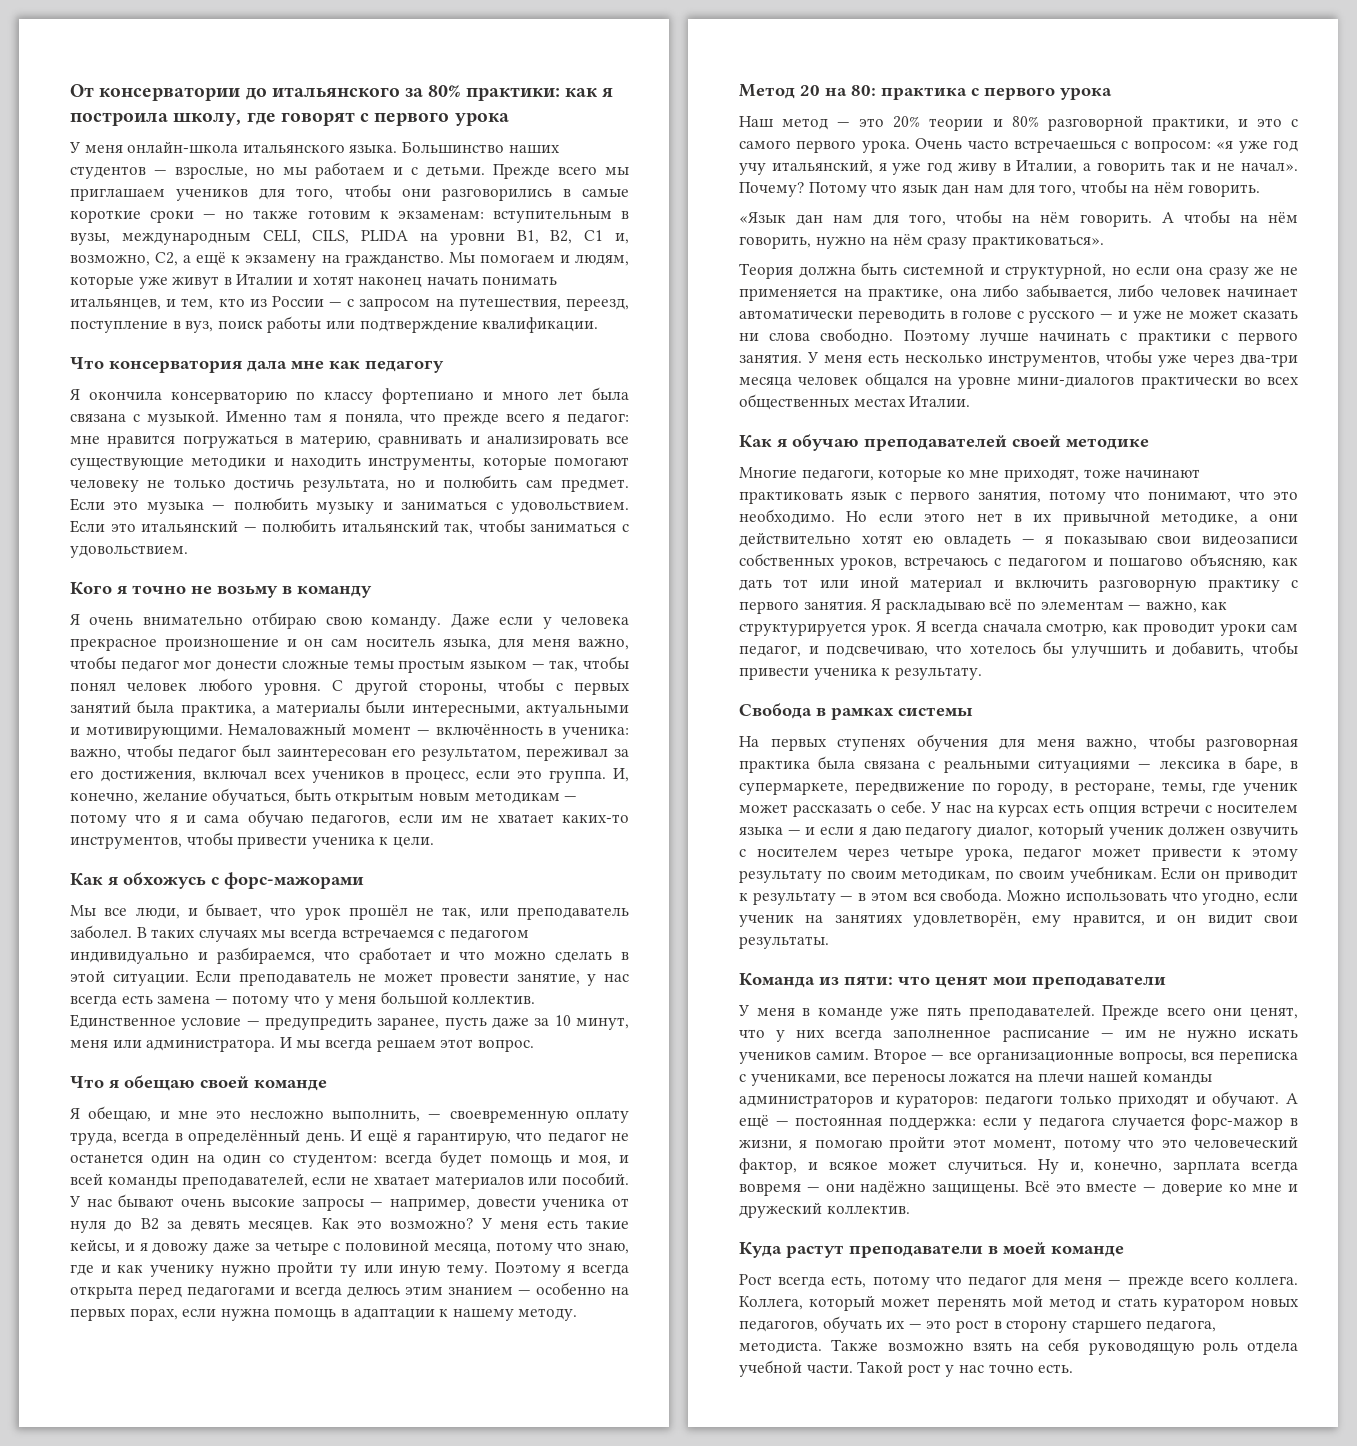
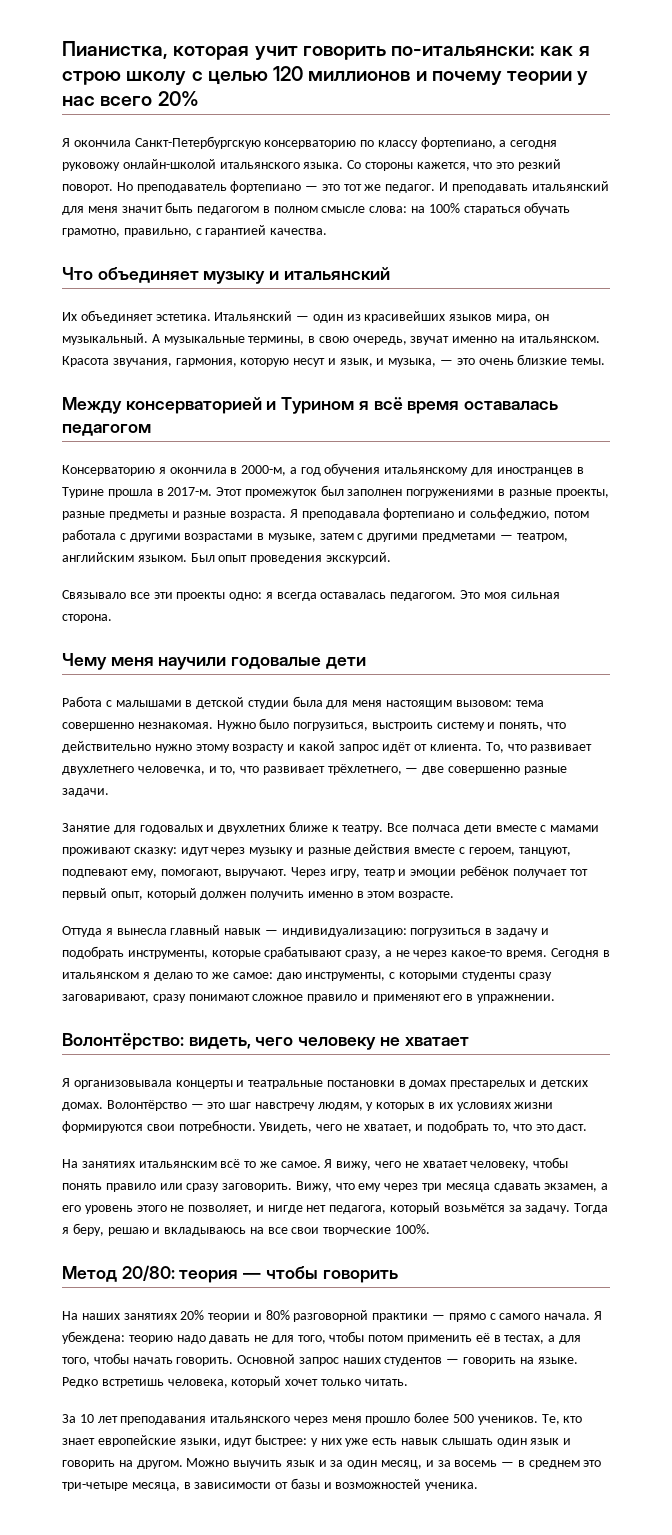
- От консерватории до итальянского за 80% практики: как я построила школу, где говорят с первого урока
- У меня онлайн-школа итальянского языка. Большинство наших студентов — взрослые, но мы работаем и с детьми. Прежде всего мы приглашаем учеников для того, чтобы они разговорились в самые короткие сроки — но также готовим к экзаменам: вступительным в вузы, международным CELI, CILS, PLIDA на уровни B1, B2, C1 и, возможно, C2, а ещё к экзамену на гражданство. Мы помогаем и людям, которые уже живут в Италии и хотят наконец начать понимать итальянцев, и тем, кто из России — с запросом на путешествия, переезд, поступление в вуз, поиск работы или подтверждение квалификации.
- Что консерватория дала мне как педагогу
+ Пианистка, которая учит говорить по-итальянски: как я строю школу с целью 120 миллионов и почему теории у нас всего 20%
- Я окончила консерваторию по классу фортепиано и много лет была связана с музыкой. Именно там я поняла, что прежде всего я педагог: мне нравится погружаться в материю, сравнивать и анализировать все существующие методики и находить инструменты, которые помогают человеку не только достичь результата, но и полюбить сам предмет. Если это музыка — полюбить музыку и заниматься с удовольствием. Если это итальянский — полюбить итальянский так, чтобы заниматься с удовольствием.
- Кого я точно не возьму в команду
- Я очень внимательно отбираю свою команду. Даже если у человека прекрасное произношение и он сам носитель языка, для меня важно, чтобы педагог мог донести сложные темы простым языком — так, чтобы понял человек любого уровня. С другой стороны, чтобы с первых занятий была практика, а материалы были интересными, актуальными и мотивирующими. Немаловажный момент — включённость в ученика: важно, чтобы педагог был заинтересован его результатом, переживал за его достижения, включал всех учеников в процесс, если это группа. И, конечно, желание обучаться, быть открытым новым методикам — потому что я и сама обучаю педагогов, если им не хватает каких-то инструментов, чтобы привести ученика к цели.
- Как я обхожусь с форс-мажорами
- Мы все люди, и бывает, что урок прошёл не так, или преподаватель заболел. В таких случаях мы всегда встречаемся с педагогом индивидуально и разбираемся, что сработает и что можно сделать в этой ситуации. Если преподаватель не может провести занятие, у нас всегда есть замена — потому что у меня большой коллектив. Единственное условие — предупредить заранее, пусть даже за 10 минут, меня или администратора. И мы всегда решаем этот вопрос.
- Что я обещаю своей команде
- Я обещаю, и мне это несложно выполнить, — своевременную оплату труда, всегда в определённый день. И ещё я гарантирую, что педагог не останется один на один со студентом: всегда будет помощь и моя, и всей команды преподавателей, если не хватает материалов или пособий. У нас бывают очень высокие запросы — например, довести ученика от нуля до B2 за девять месяцев. Как это возможно? У меня есть такие кейсы, и я довожу даже за четыре с половиной месяца, потому что знаю, где и как ученику нужно пройти ту или иную тему. Поэтому я всегда открыта перед педагогами и всегда делюсь этим знанием — особенно на первых порах, если нужна помощь в адаптации к нашему методу.
- Метод 20 на 80: практика с первого урока
- Наш метод — это 20% теории и 80% разговорной практики, и это с самого первого урока. Очень часто встречаешься с вопросом: «я уже год учу итальянский, я уже год живу в Италии, а говорить так и не начал». Почему? Потому что язык дан нам для того, чтобы на нём говорить.
- «Язык дан нам для того, чтобы на нём говорить. А чтобы на нём говорить, нужно на нём сразу практиковаться».
- Теория должна быть системной и структурной, но если она сразу же не применяется на практике, она либо забывается, либо человек начинает автоматически переводить в голове с русского — и уже не может сказать ни слова свободно. Поэтому лучше начинать с практики с первого занятия. У меня есть несколько инструментов, чтобы уже через два-три месяца человек общался на уровне мини-диалогов практически во всех общественных местах Италии.
- Как я обучаю преподавателей своей методике
- Многие педагоги, которые ко мне приходят, тоже начинают практиковать язык с первого занятия, потому что понимают, что это необходимо. Но если этого нет в их привычной методике, а они действительно хотят ею овладеть — я показываю свои видеозаписи собственных уроков, встречаюсь с педагогом и пошагово объясняю, как дать тот или иной материал и включить разговорную практику с первого занятия. Я раскладываю всё по элементам — важно, как структурируется урок. Я всегда сначала смотрю, как проводит уроки сам педагог, и подсвечиваю, что хотелось бы улучшить и добавить, чтобы привести ученика к результату.
- Свобода в рамках системы
- На первых ступенях обучения для меня важно, чтобы разговорная практика была связана с реальными ситуациями — лексика в баре, в супермаркете, передвижение по городу, в ресторане, темы, где ученик может рассказать о себе. У нас на курсах есть опция встречи с носителем языка — и если я даю педагогу диалог, который ученик должен озвучить с носителем через четыре урока, педагог может привести к этому результату по своим методикам, по своим учебникам. Если он приводит к результату — в этом вся свобода. Можно использовать что угодно, если ученик на занятиях удовлетворён, ему нравится, и он видит свои результаты.
- Команда из пяти: что ценят мои преподаватели
- У меня в команде уже пять преподавателей. Прежде всего они ценят, что у них всегда заполненное расписание — им не нужно искать учеников самим. Второе — все организационные вопросы, вся переписка с учениками, все переносы ложатся на плечи нашей команды администраторов и кураторов: педагоги только приходят и обучают. А ещё — постоянная поддержка: если у педагога случается форс-мажор в жизни, я помогаю пройти этот момент, потому что это человеческий фактор, и всякое может случиться. Ну и, конечно, зарплата всегда вовремя — они надёжно защищены. Всё это вместе — доверие ко мне и дружеский коллектив.
- Куда растут преподаватели в моей команде
- Рост всегда есть, потому что педагог для меня — прежде всего коллега. Коллега, который может перенять мой метод и стать куратором новых педагогов, обучать их — это рост в сторону старшего педагога, методиста. Также возможно взять на себя руководящую роль отдела учебной части. Такой рост у нас точно есть.
+ Я окончила Санкт-Петербургскую консерваторию по классу фортепиано, а сегодня руковожу онлайн-школой итальянского языка. Со стороны кажется, что это резкий поворот. Но преподаватель фортепиано — это тот же педагог. И преподавать итальянский для меня значит быть педагогом в полном смысле слова: на 100% стараться обучать грамотно, правильно, с гарантией качества.
+ Что объединяет музыку и итальянский
+ Их объединяет эстетика. Итальянский — один из красивейших языков мира, он музыкальный. А музыкальные термины, в свою очередь, звучат именно на итальянском. Красота звучания, гармония, которую несут и язык, и музыка, — это очень близкие темы.
+ Между консерваторией и Турином я всё время оставалась педагогом
+ Консерваторию я окончила в 2000-м, а год обучения итальянскому для иностранцев в Турине прошла в 2017-м. Этот промежуток был заполнен погружениями в разные проекты, разные предметы и разные возраста. Я преподавала фортепиано и сольфеджио, потом работала с другими возрастами в музыке, затем с другими предметами — театром, английским языком. Был опыт проведения экскурсий.
+ Связывало все эти проекты одно: я всегда оставалась педагогом. Это моя сильная сторона.
+ Чему меня научили годовалые дети
+ Работа с малышами в детской студии была для меня настоящим вызовом: тема совершенно незнакомая. Нужно было погрузиться, выстроить систему и понять, что действительно нужно этому возрасту и какой запрос идёт от клиента. То, что развивает двухлетнего человечка, и то, что развивает трёхлетнего, — две совершенно разные задачи.
+ Занятие для годовалых и двухлетних ближе к театру. Все полчаса дети вместе с мамами проживают сказку: идут через музыку и разные действия вместе с героем, танцуют, подпевают ему, помогают, выручают. Через игру, театр и эмоции ребёнок получает тот первый опыт, который должен получить именно в этом возрасте.
+ Оттуда я вынесла главный навык — индивидуализацию: погрузиться в задачу и подобрать инструменты, которые срабатывают сразу, а не через какое-то время. Сегодня в итальянском я делаю то же самое: даю инструменты, с которыми студенты сразу заговаривают, сразу понимают сложное правило и применяют его в упражнении.
+ Волонтёрство: видеть, чего человеку не хватает
+ Я организовывала концерты и театральные постановки в домах престарелых и детских домах. Волонтёрство — это шаг навстречу людям, у которых в их условиях жизни формируются свои потребности. Увидеть, чего не хватает, и подобрать то, что это даст.
+ На занятиях итальянским всё то же самое. Я вижу, чего не хватает человеку, чтобы понять правило или сразу заговорить. Вижу, что ему через три месяца сдавать экзамен, а его уровень этого не позволяет, и нигде нет педагога, который возьмётся за задачу. Тогда я беру, решаю и вкладываюсь на все свои творческие 100%.
+ Метод 20/80: теория — чтобы говорить
+ На наших занятиях 20% теории и 80% разговорной практики — прямо с самого начала. Я убеждена: теорию надо давать не для того, чтобы потом применить её в тестах, а для того, чтобы начать говорить. Основной запрос наших студентов — говорить на языке. Редко встретишь человека, который хочет только читать.
+ За 10 лет преподавания итальянского через меня прошло более 500 учеников. Те, кто знает европейские языки, идут быстрее: у них уже есть навык слышать один язык и говорить на другом. Можно выучить язык и за один месяц, и за восемь — в среднем это три-четыре месяца, в зависимости от базы и возможностей ученика.

